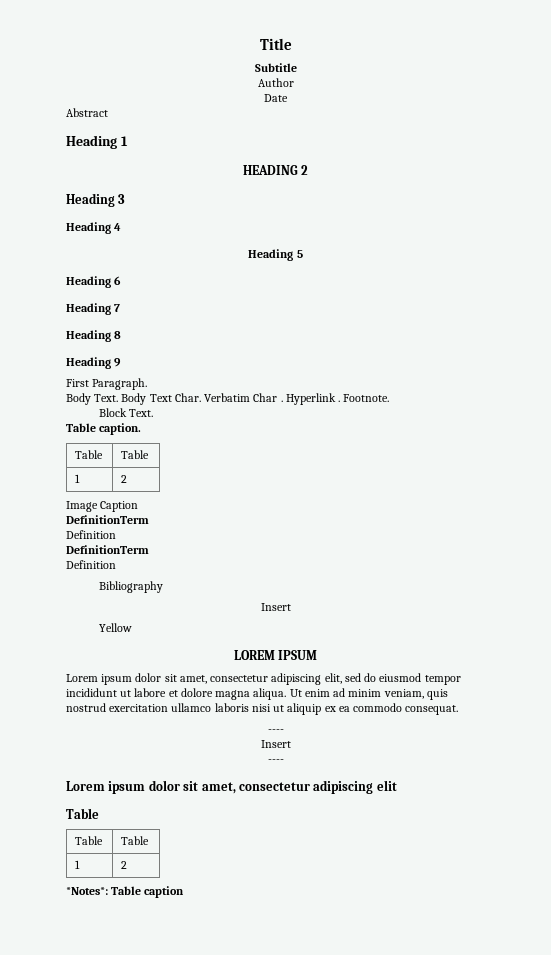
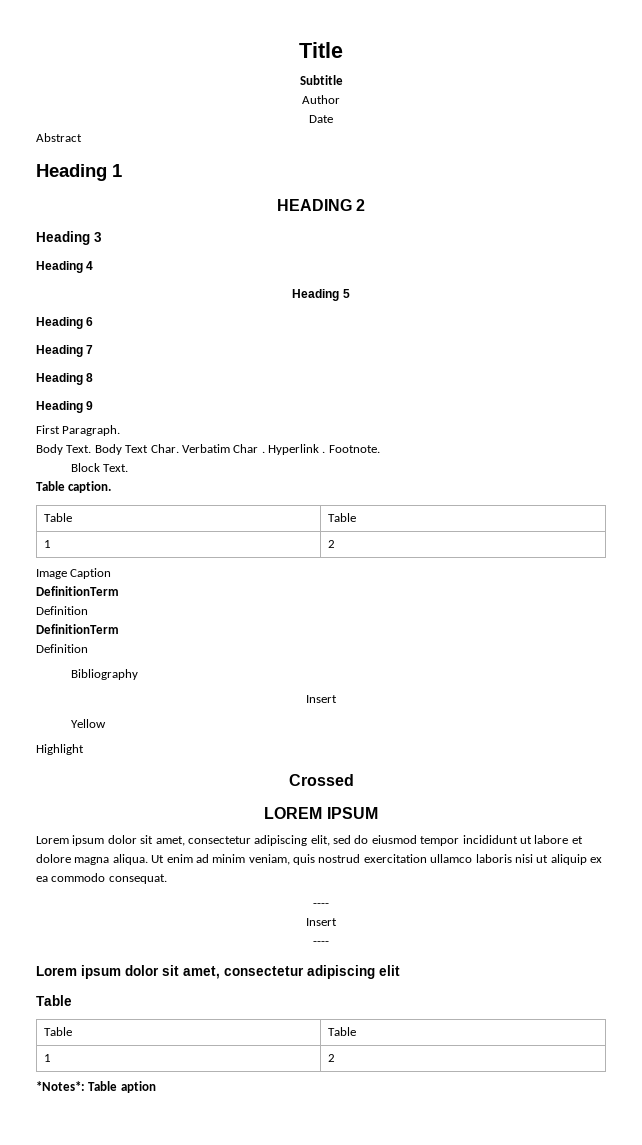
+ Highlight
+ Crossed
- *Notes*: Table caption
+ *Notes*: Table aption

